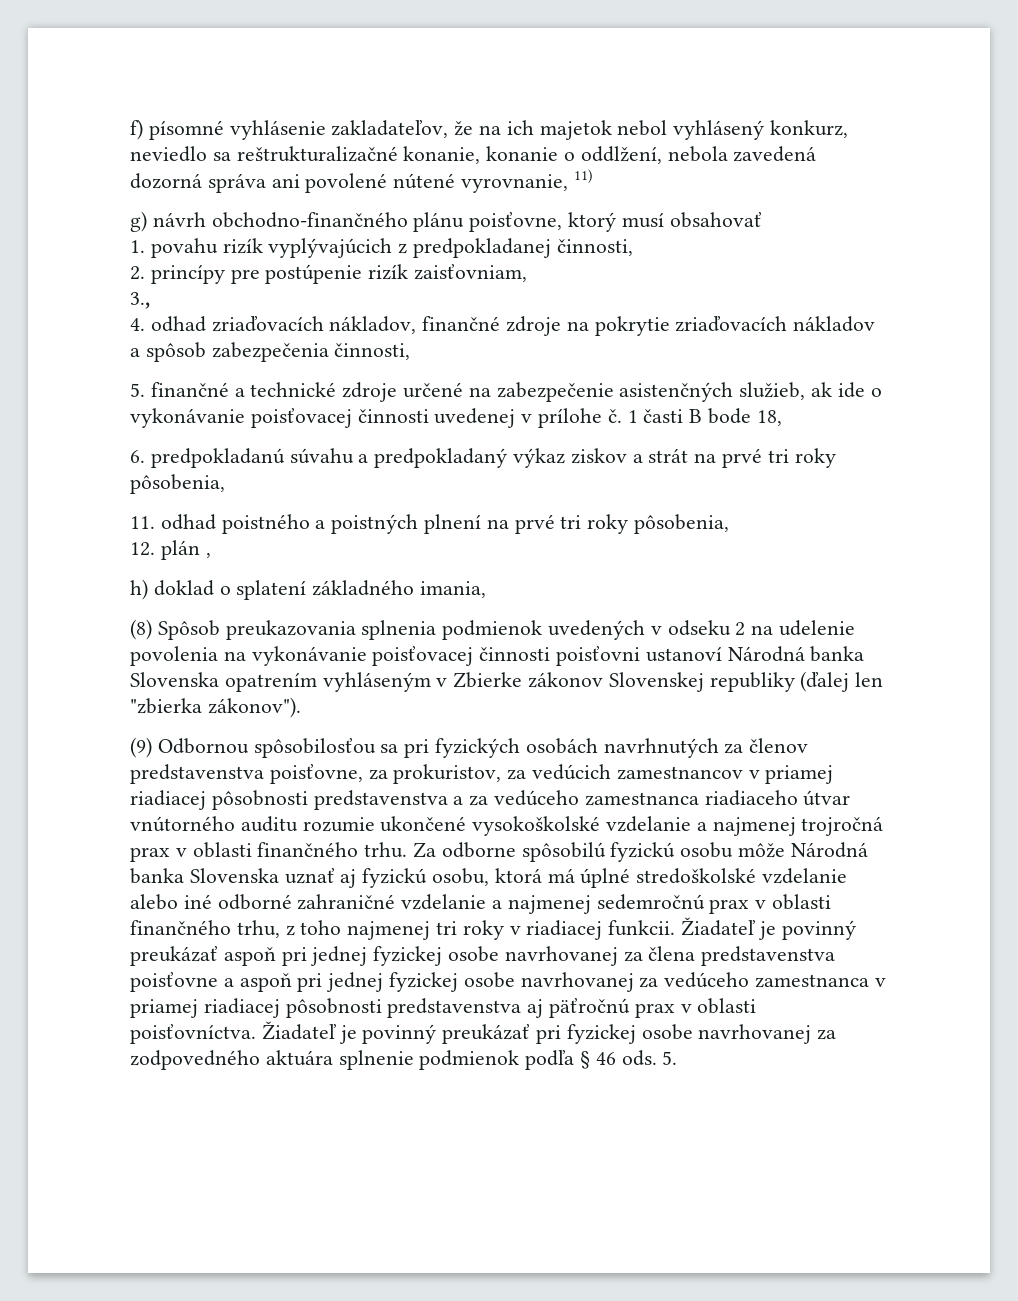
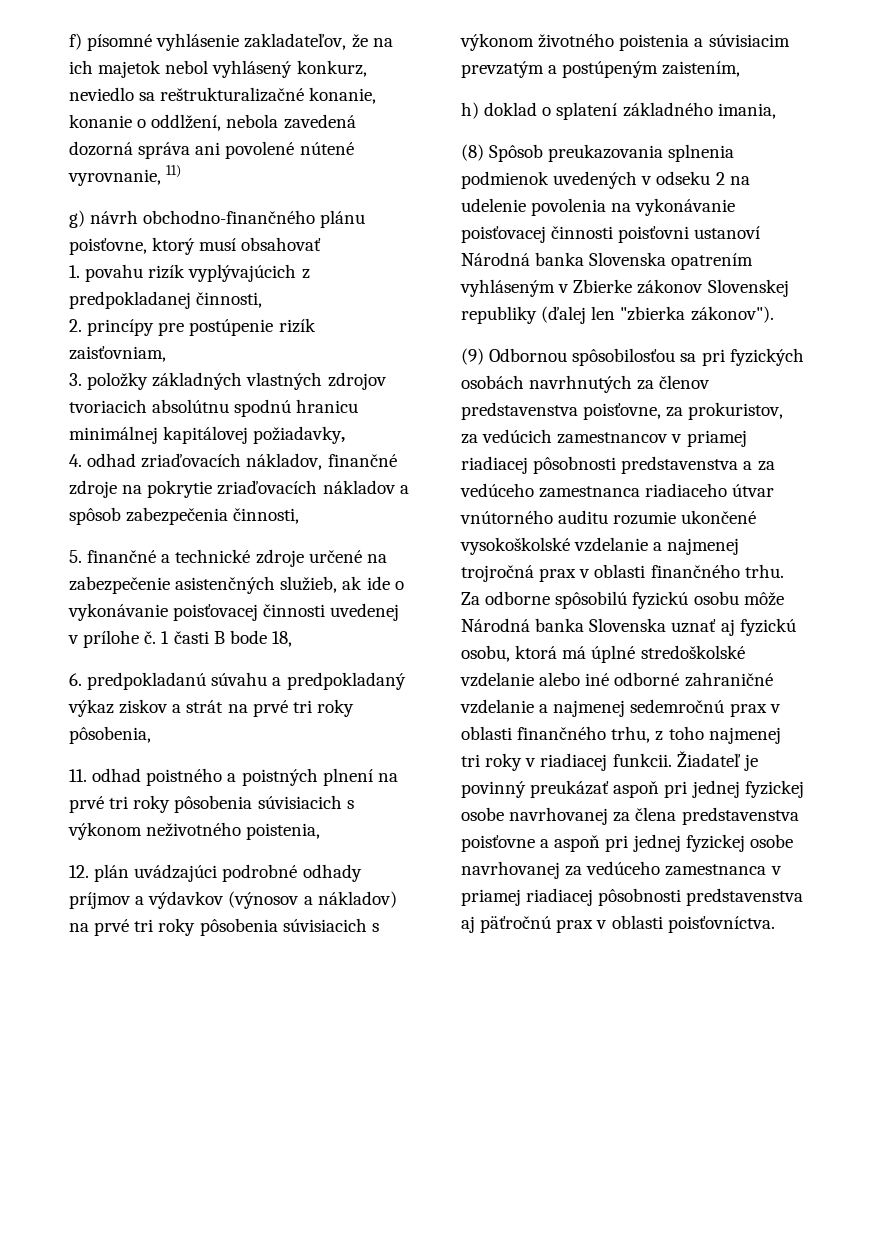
- 3.,
+ 3. položky základných vlastných zdrojov tvoriacich absolútnu spodnú hranicu minimálnej kapitálovej požiadavky,
- 11. odhad poistného a poistných plnení na prvé tri roky pôsobenia,
- 12. plán ,
+ 11. odhad poistného a poistných plnení na prvé tri roky pôsobenia súvisiacich s výkonom neživotného poistenia,
+ 12. plán uvádzajúci podrobné odhady príjmov a výdavkov (výnosov a nákladov) na prvé tri roky pôsobenia súvisiacich s výkonom životného poistenia a súvisiacim prevzatým a postúpeným zaistením,
- Žiadateľ je povinný preukázať pri fyzickej osobe navrhovanej za zodpovedného aktuára splnenie podmienok podľa § 46 ods. 5.

